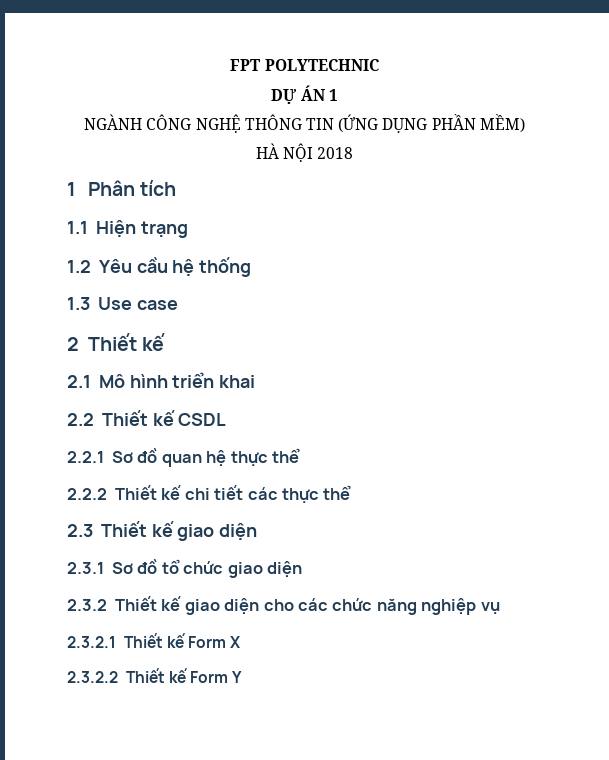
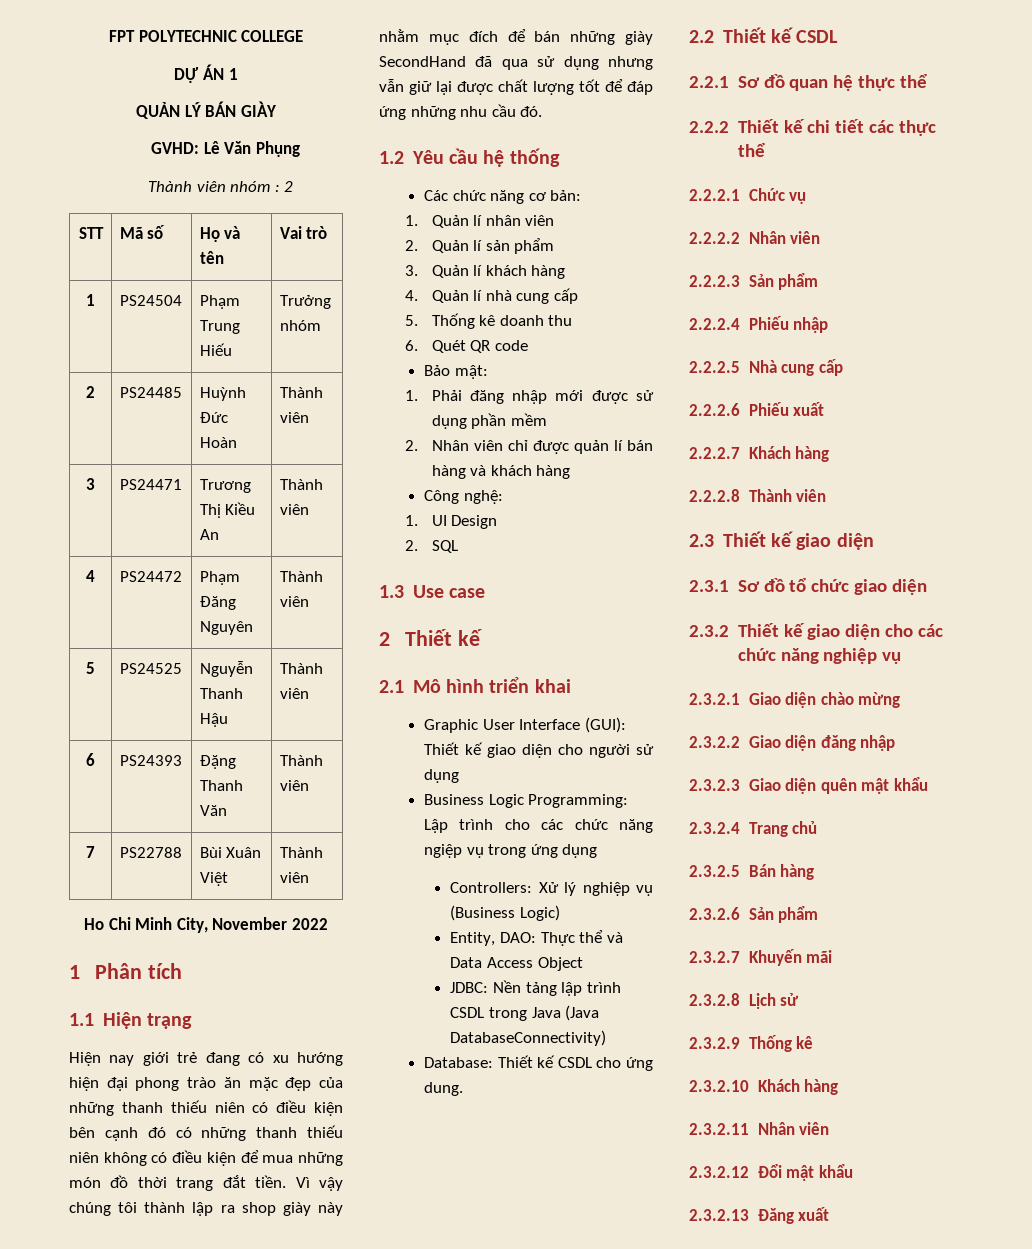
- FPT POLYTECHNIC
+ FPT POLYTECHNIC COLLEGE
- NGÀNH CÔNG NGHỆ THÔNG TIN (ỨNG DỤNG PHẦN MỀM)
- HÀ NỘI 2018
+ QUẢN LÝ BÁN GIÀY
+ GVHD: Lê Văn Phụng
+ Thành viên nhóm : 2
+ STT | Mã số | Họ và tên | Vai trò
+ 1 | PS24504 | Phạm Trung Hiếu | Trưởng nhóm
+ 2 | PS24485 | Huỳnh Đức Hoàn | Thành viên
+ 3 | PS24471 | Trương Thị Kiều An | Thành viên
+ 4 | PS24472 | Phạm Đăng Nguyên | Thành viên
+ 5 | PS24525 | Nguyễn Thanh Hậu | Thành viên
+ 6 | PS24393 | Đặng Thanh Văn | Thành viên
+ 7 | PS22788 | Bùi Xuân Việt | Thành viên
+ Ho Chi Minh City, November 2022
+ Hiện nay giới trẻ đang có xu hướng hiện đại phong trào ăn mặc đẹp của những thanh thiếu niên có điều kiện bên cạnh đó có những thanh thiếu niên không có điều kiện để mua những món đồ thời trang đắt tiền. Vì vậy chúng tôi thành lập ra shop giày này nhằm mục đích để bán những giày SecondHand đã qua sử dụng nhưng vẫn giữ lại được chất lượng tốt để đáp ứng những nhu cầu đó.
+ Các chức năng cơ bản:
+ 1. Quản lí nhân viên
+ 2. Quản lí sản phẩm
+ 3. Quản lí khách hàng
+ 4. Quản lí nhà cung cấp
+ 5. Thống kê doanh thu
+ 6. Quét QR code
+ Bảo mật:
+ 1. Phải đăng nhập mới được sử dụng phần mềm
+ 2. Nhân viên chỉ được quản lí bán hàng và khách hàng
+ Công nghệ:
+ 1. UI Design
+ 2. SQL
+ Graphic User Interface (GUI): Thiết kế giao diện cho người sử dụng
+ Business Logic Programming: Lập trình cho các chức năng ngiệp vụ trong ứng dụng
+ Controllers: Xử lý nghiệp vụ (Business Logic)
+ Entity, DAO: Thực thể và Data Access Object
+ JDBC: Nền tảng lập trình CSDL trong Java (Java DatabaseConnectivity)
+ Database: Thiết kế CSDL cho ứng dung.
+ 2.2.2.1 Chức vụ
+ 2.2.2.2 Nhân viên
+ 2.2.2.3 Sản phẩm
+ 2.2.2.4 Phiếu nhập
+ 2.2.2.5 Nhà cung cấp
+ 2.2.2.6 Phiếu xuất
+ 2.2.2.7 Khách hàng
+ 2.2.2.8 Thành viên
- 2.3.2.1 Thiết kế Form X
- 2.3.2.2 Thiết kế Form Y
+ 2.3.2.1 Giao diện chào mừng
+ 2.3.2.2 Giao diện đăng nhập
+ 2.3.2.3 Giao diện quên mật khẩu
+ 2.3.2.4 Trang chủ
+ 2.3.2.5 Bán hàng
+ 2.3.2.6 Sản phẩm
+ 2.3.2.7 Khuyến mãi
+ 2.3.2.8 Lịch sử
+ 2.3.2.9 Thống kê
+ 2.3.2.10 Khách hàng
+ 2.3.2.11 Nhân viên
+ 2.3.2.12 Đổi mật khẩu
+ 2.3.2.13 Đăng xuất

